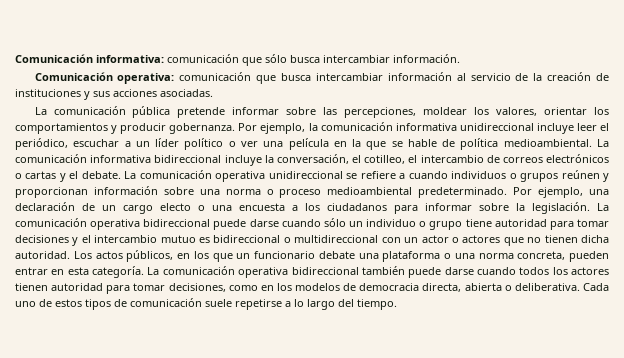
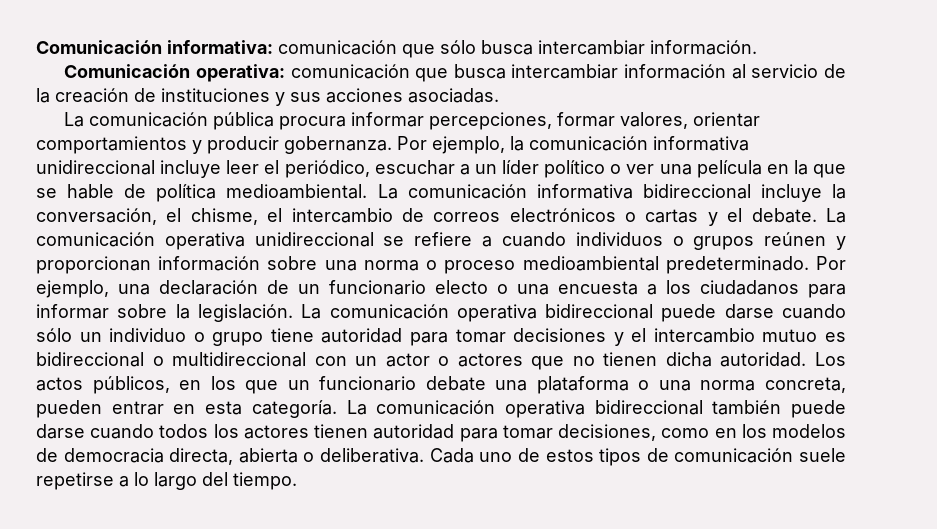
- La comunicación pública pretende informar sobre las percepciones, moldear los valores, orientar los comportamientos y producir gobernanza.
+ La comunicación pública procura informar percepciones, formar valores, orientar comportamientos y producir gobernanza.
- La comunicación informativa bidireccional incluye la conversación, el cotilleo, el intercambio de correos electrónicos o cartas y el debate.
+ La comunicación informativa bidireccional incluye la conversación, el chisme, el intercambio de correos electrónicos o cartas y el debate.
- Por ejemplo, una declaración de un cargo electo o una encuesta a los ciudadanos para informar sobre la legislación.
+ Por ejemplo, una declaración de un funcionario electo o una encuesta a los ciudadanos para informar sobre la legislación.

